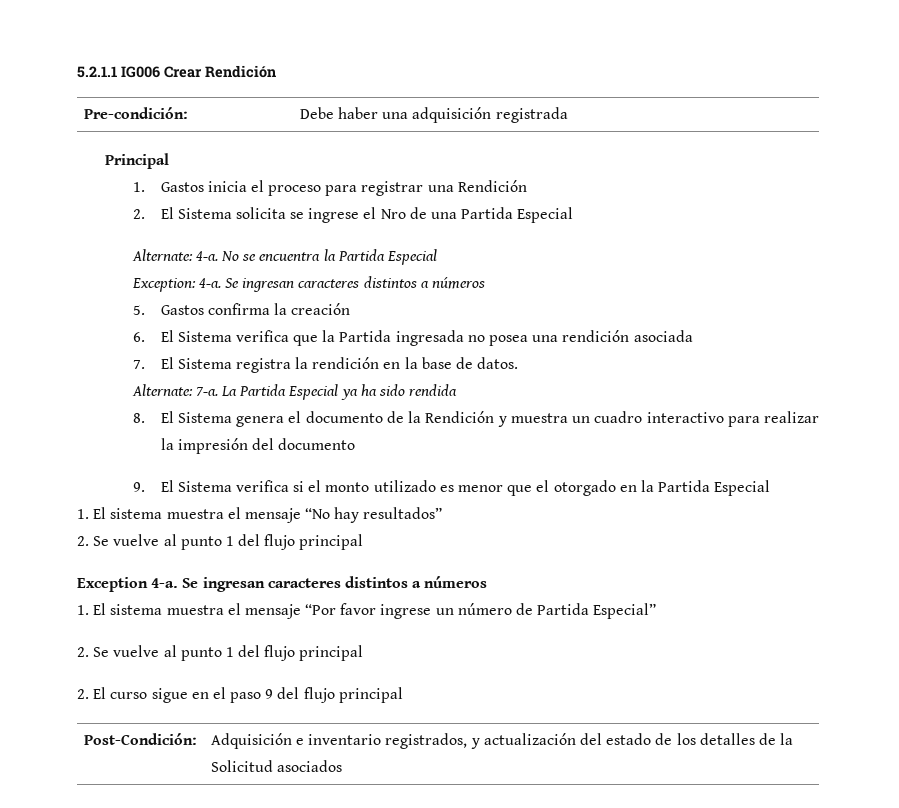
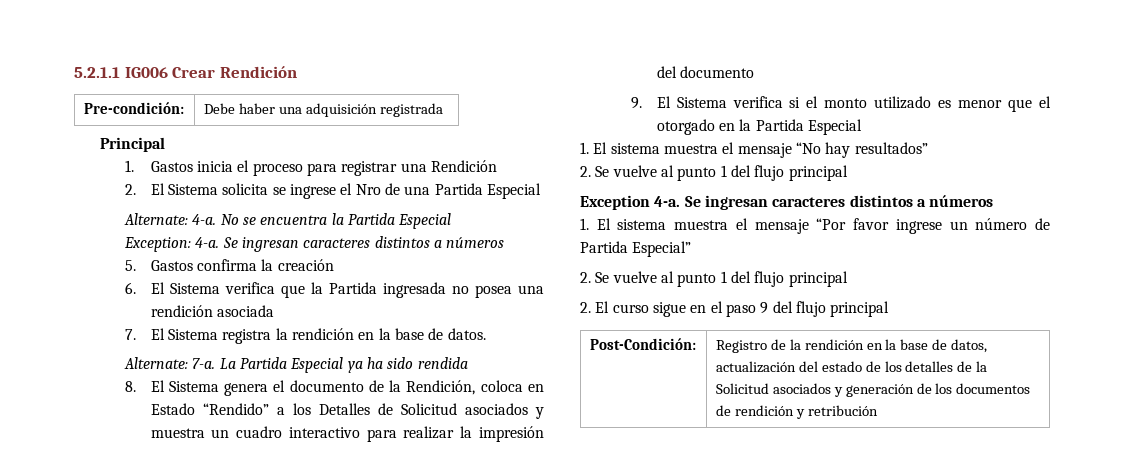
- 8. El Sistema genera el documento de la Rendición y muestra un cuadro interactivo para realizar la impresión del documento
+ 8. El Sistema genera el documento de la Rendición, coloca en Estado “Rendido” a los Detalles de Solicitud asociados y muestra un cuadro interactivo para realizar la impresión del documento
- Post-Condición: | Adquisición e inventario registrados, y actualización del estado de los detalles de la Solicitud asociados
+ Post-Condición: | Registro de la rendición en la base de datos, actualización del estado de los detalles de la Solicitud asociados y generación de los documentos de rendición y retribución

